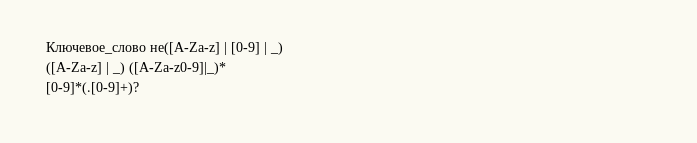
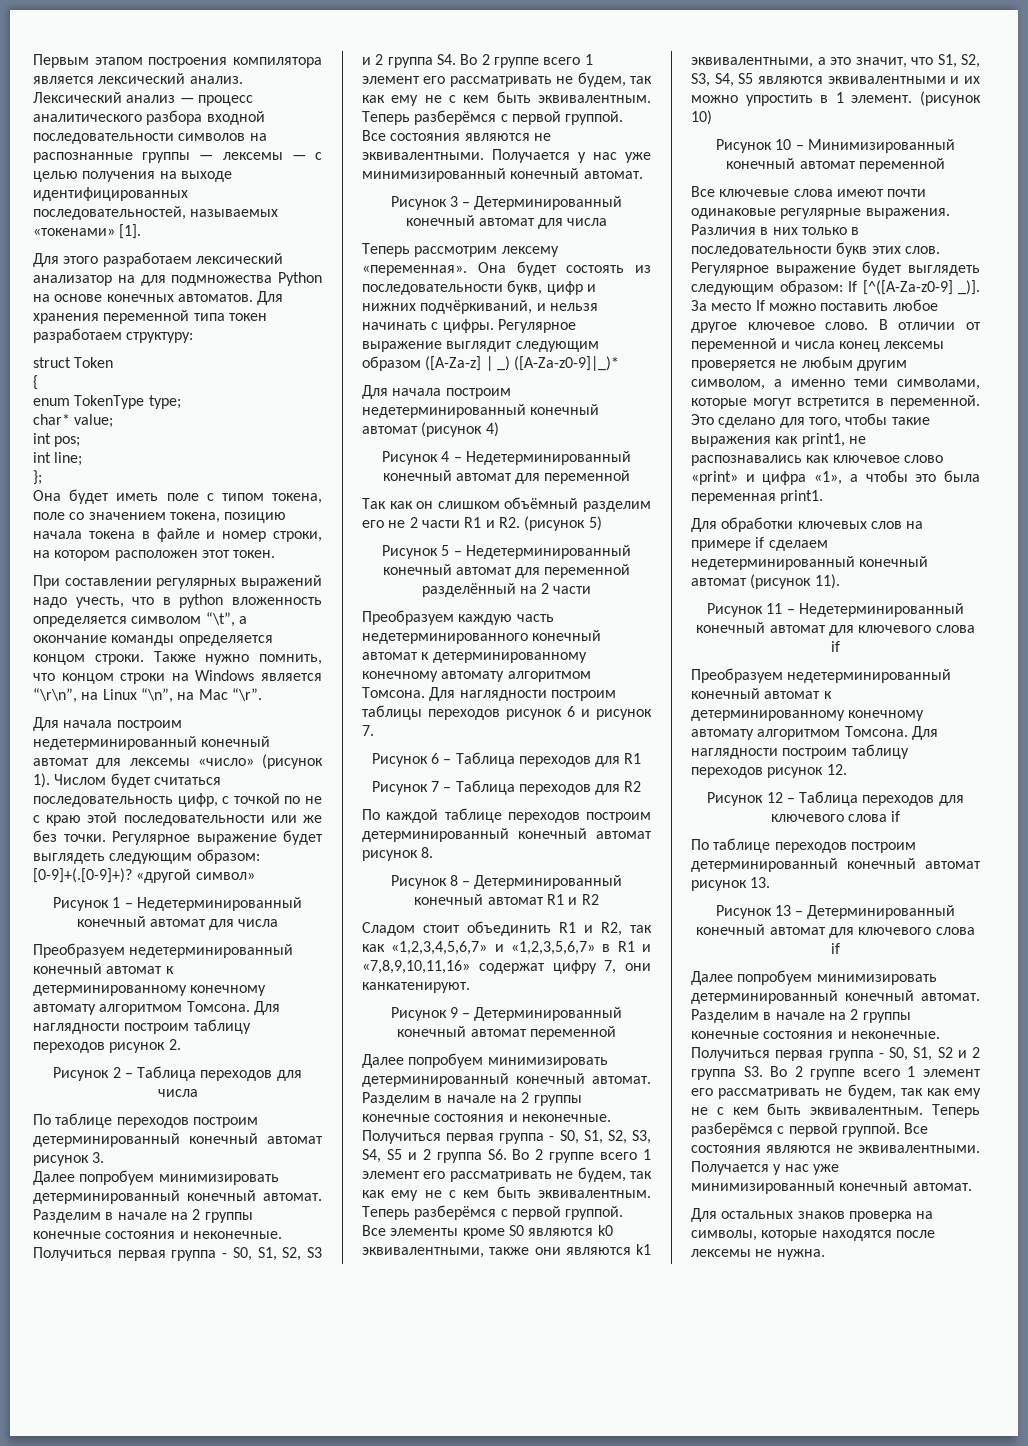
- Ключевое_слово не([A-Za-z] | [0-9] | _)
- ([A-Za-z] | _) ([A-Za-z0-9]|_)*
- [0-9]*(.[0-9]+)?
+ Первым этапом построения компилятора является лексический анализ. Лексический анализ — процесс аналитического разбора входной последовательности символов на распознанные группы — лексемы — с целью получения на выходе идентифицированных последовательностей, называемых «токенами» [1].
+ Для этого разработаем лексический анализатор на для подмножества Python на основе конечных автоматов. Для хранения переменной типа токен разработаем структуру:
+ struct Token
+ {
+ enum TokenType type;
+ char* value;
+ int pos;
+ int line;
+ };
+ Она будет иметь поле с типом токена, поле со значением токена, позицию начала токена в файле и номер строки, на котором расположен этот токен.
+ При составлении регулярных выражений надо учесть, что в python вложенность определяется символом “\t”, а окончание команды определяется концом строки. Также нужно помнить, что концом строки на Windows является “\r\n”, на Linux “\n”, на Mac “\r”.
+ Для начала построим недетерминированный конечный автомат для лексемы «число» (рисунок 1). Числом будет считаться последовательность цифр, с точкой по не с краю этой последовательности или же без точки. Регулярное выражение будет выглядеть следующим образом: [0-9]+(.[0-9]+)? «другой символ»
+ Рисунок 1 – Недетерминированный конечный автомат для числа
+ Преобразуем недетерминированный конечный автомат к детерминированному конечному автомату алгоритмом Томсона. Для наглядности построим таблицу переходов рисунок 2.
+ Рисунок 2 – Таблица переходов для числа
+ По таблице переходов построим детерминированный конечный автомат рисунок 3.
+ Далее попробуем минимизировать детерминированный конечный автомат. Разделим в начале на 2 группы конечные состояния и неконечные. Получиться первая группа - S0, S1, S2, S3 и 2 группа S4. Во 2 группе всего 1 элемент его рассматривать не будем, так как ему не с кем быть эквивалентным. Теперь разберёмся с первой группой. Все состояния являются не эквивалентными. Получается у нас уже минимизированный конечный автомат.
+ Рисунок 3 – Детерминированный конечный автомат для числа
+ Теперь рассмотрим лексему «переменная». Она будет состоять из последовательности букв, цифр и нижних подчёркиваний, и нельзя начинать с цифры. Регулярное выражение выглядит следующим образом ([A-Za-z] | _) ([A-Za-z0-9]|_)*
+ Для начала построим недетерминированный конечный автомат (рисунок 4)
+ Рисунок 4 – Недетерминированный конечный автомат для переменной
+ Так как он слишком объёмный разделим его не 2 части R1 и R2. (рисунок 5)
+ Рисунок 5 – Недетерминированный конечный автомат для переменной разделённый на 2 части
+ Преобразуем каждую часть недетерминированного конечный автомат к детерминированному конечному автомату алгоритмом Томсона. Для наглядности построим таблицы переходов рисунок 6 и рисунок 7.
+ Рисунок 6 – Таблица переходов для R1
+ Рисунок 7 – Таблица переходов для R2
+ По каждой таблице переходов построим детерминированный конечный автомат рисунок 8.
+ Рисунок 8 – Детерминированный конечный автомат R1 и R2
+ Сладом стоит объединить R1 и R2, так как «1,2,3,4,5,6,7» и «1,2,3,5,6,7» в R1 и «7,8,9,10,11,16» содержат цифру 7, они канкатенируют.
+ Рисунок 9 – Детерминированный конечный автомат переменной
+ Далее попробуем минимизировать детерминированный конечный автомат. Разделим в начале на 2 группы конечные состояния и неконечные. Получиться первая группа - S0, S1, S2, S3, S4, S5 и 2 группа S6. Во 2 группе всего 1 элемент его рассматривать не будем, так как ему не с кем быть эквивалентным. Теперь разберёмся с первой группой. Все элементы кроме S0 являются k0 эквивалентными, также они являются k1 эквивалентными, а это значит, что S1, S2, S3, S4, S5 являются эквивалентными и их можно упростить в 1 элемент. (рисунок 10)
+ Рисунок 10 – Минимизированный конечный автомат переменной
+ Все ключевые слова имеют почти одинаковые регулярные выражения. Различия в них только в последовательности букв этих слов. Регулярное выражение будет выглядеть следующим образом: If [^([A-Za-z0-9] _)]. За место If можно поставить любое другое ключевое слово. В отличии от переменной и числа конец лексемы проверяется не любым другим символом, а именно теми символами, которые могут встретится в переменной. Это сделано для того, чтобы такие выражения как print1, не распознавались как ключевое слово «print» и цифра «1», а чтобы это была переменная print1.
+ Для обработки ключевых слов на примере if сделаем недетерминированный конечный автомат (рисунок 11).
+ Рисунок 11 – Недетерминированный конечный автомат для ключевого слова if
+ Преобразуем недетерминированный конечный автомат к детерминированному конечному автомату алгоритмом Томсона. Для наглядности построим таблицу переходов рисунок 12.
+ Рисунок 12 – Таблица переходов для ключевого слова if
+ По таблице переходов построим детерминированный конечный автомат рисунок 13.
+ Рисунок 13 – Детерминированный конечный автомат для ключевого слова if
+ Далее попробуем минимизировать детерминированный конечный автомат. Разделим в начале на 2 группы конечные состояния и неконечные. Получиться первая группа - S0, S1, S2 и 2 группа S3. Во 2 группе всего 1 элемент его рассматривать не будем, так как ему не с кем быть эквивалентным. Теперь разберёмся с первой группой. Все состояния являются не эквивалентными. Получается у нас уже минимизированный конечный автомат.
+ Для остальных знаков проверка на символы, которые находятся после лексемы не нужна.

